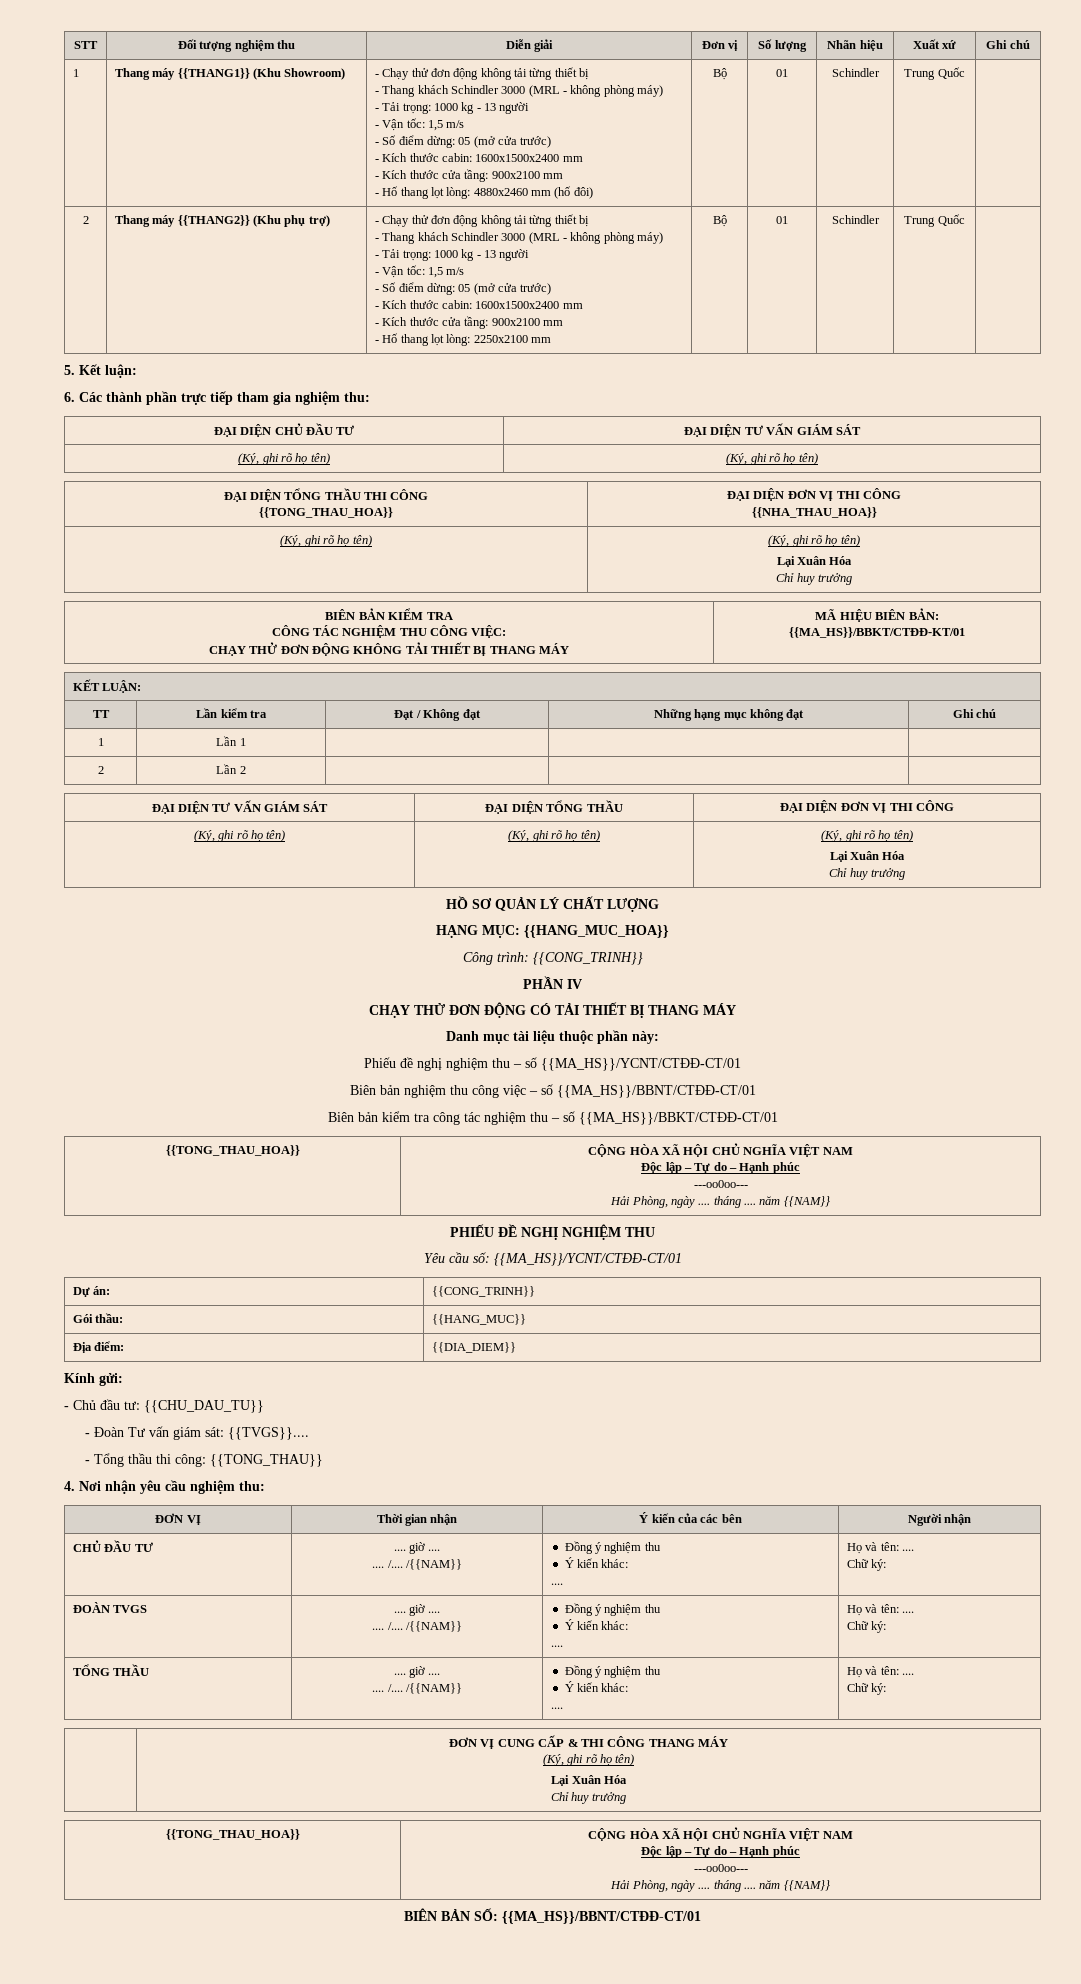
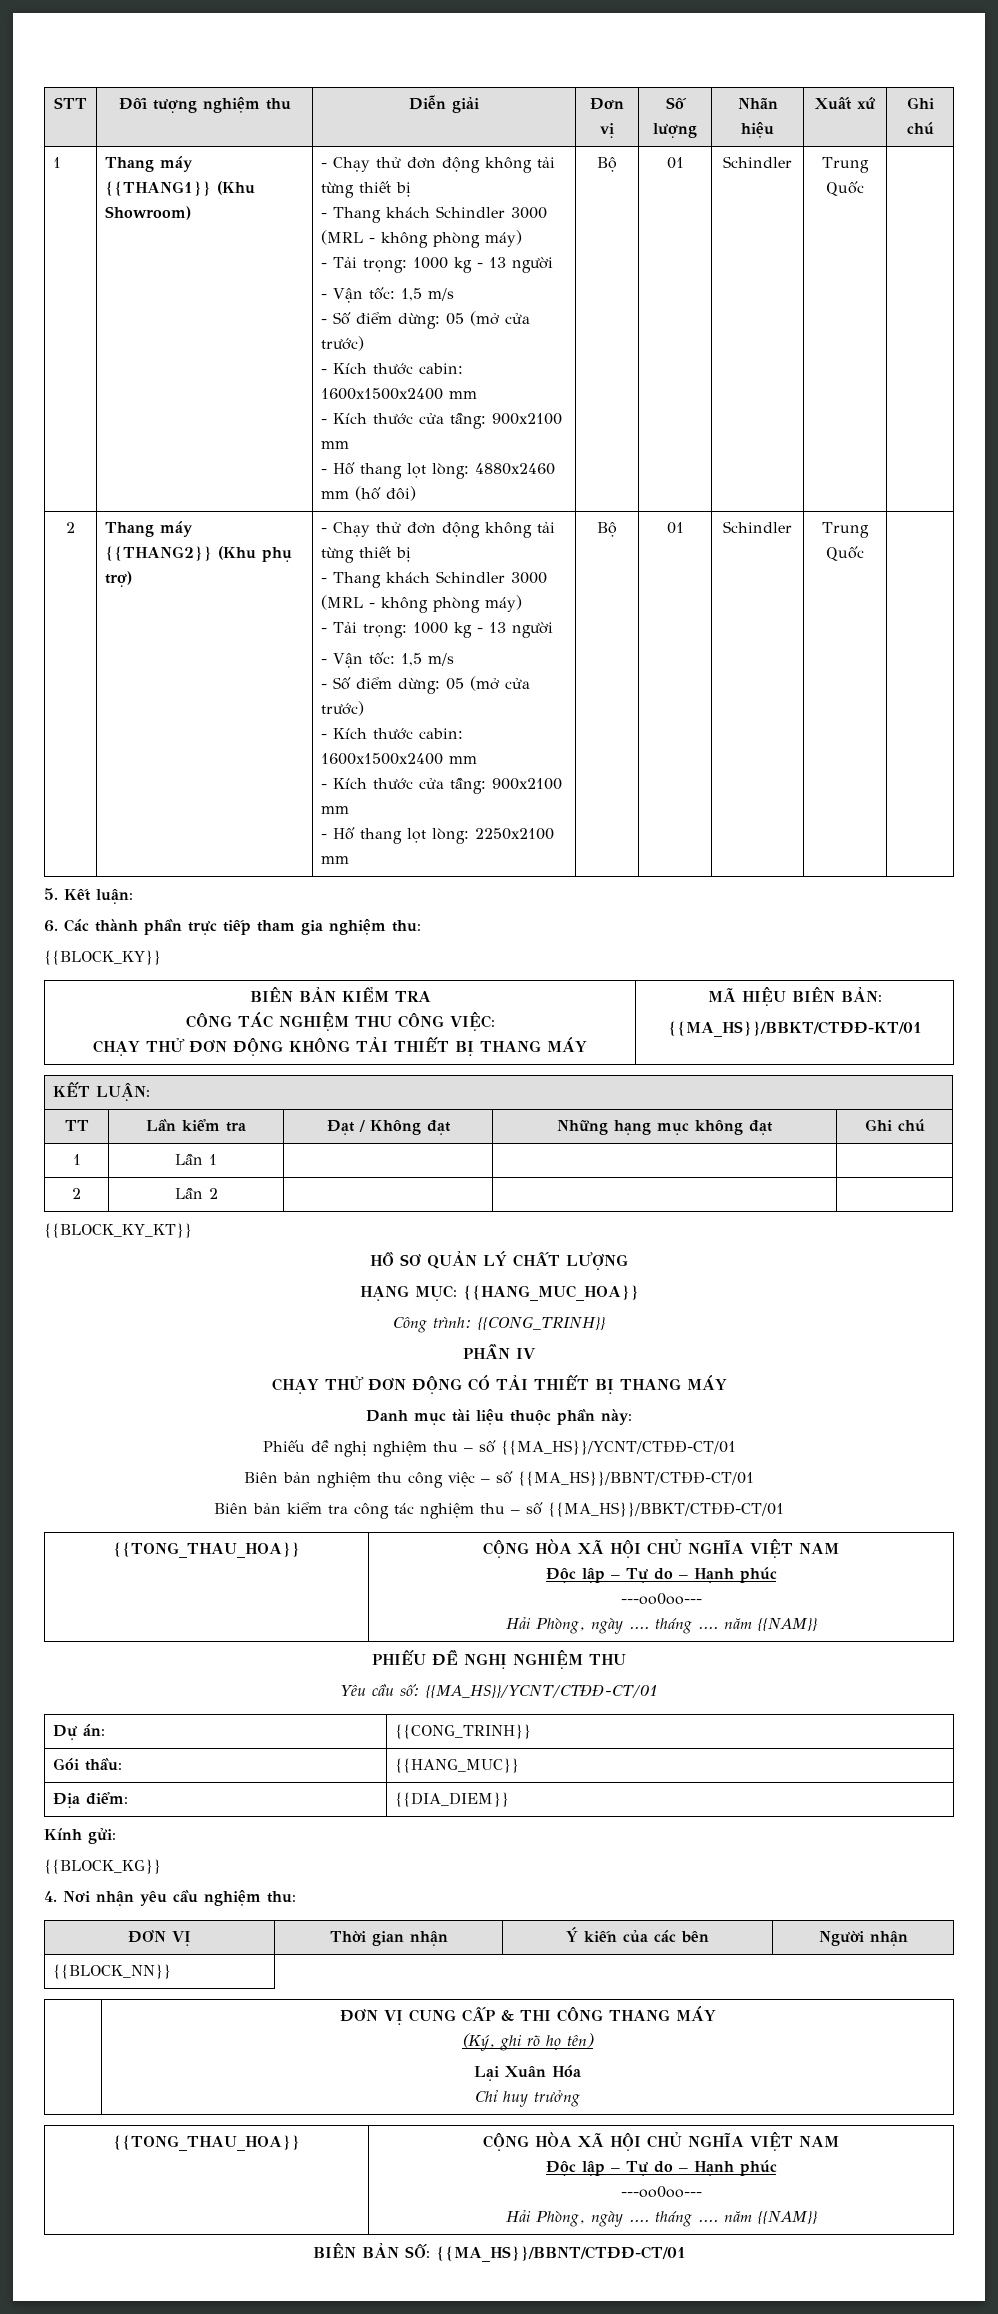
- ĐẠI DIỆN CHỦ ĐẦU TƯ | ĐẠI DIỆN TƯ VẤN GIÁM SÁT
- (Ký, ghi rõ họ tên) | (Ký, ghi rõ họ tên)
- ĐẠI DIỆN TỔNG THẦU THI CÔNG
- {{TONG_THAU_HOA}} | ĐẠI DIỆN ĐƠN VỊ THI CÔNG
- {{NHA_THAU_HOA}}
- (Ký, ghi rõ họ tên) | (Ký, ghi rõ họ tên)
- Lại Xuân Hóa
- Chỉ huy trưởng
+ {{BLOCK_KY}}
- ĐẠI DIỆN TƯ VẤN GIÁM SÁT | ĐẠI DIỆN TỔNG THẦU | ĐẠI DIỆN ĐƠN VỊ THI CÔNG
- (Ký, ghi rõ họ tên) | (Ký, ghi rõ họ tên) | (Ký, ghi rõ họ tên)
- Lại Xuân Hóa
- Chỉ huy trưởng
+ {{BLOCK_KY_KT}}
- - Chủ đầu tư: {{CHU_DAU_TU}}
- - Đoàn Tư vấn giám sát: {{TVGS}}....
- - Tổng thầu thi công: {{TONG_THAU}}
+ {{BLOCK_KG}}
- CHỦ ĐẦU TƯ | .... giờ ....
- .... /.... /{{NAM}} | Đồng ý nghiệm thu
- Ý kiến khác:
- .... | Họ và tên: ....
- Chữ ký:
- ĐOÀN TVGS | .... giờ ....
- .... /.... /{{NAM}} | Đồng ý nghiệm thu
- Ý kiến khác:
- .... | Họ và tên: ....
- Chữ ký:
- TỔNG THẦU | .... giờ ....
- .... /.... /{{NAM}} | Đồng ý nghiệm thu
- Ý kiến khác:
- .... | Họ và tên: ....
- Chữ ký:
+ {{BLOCK_NN}}

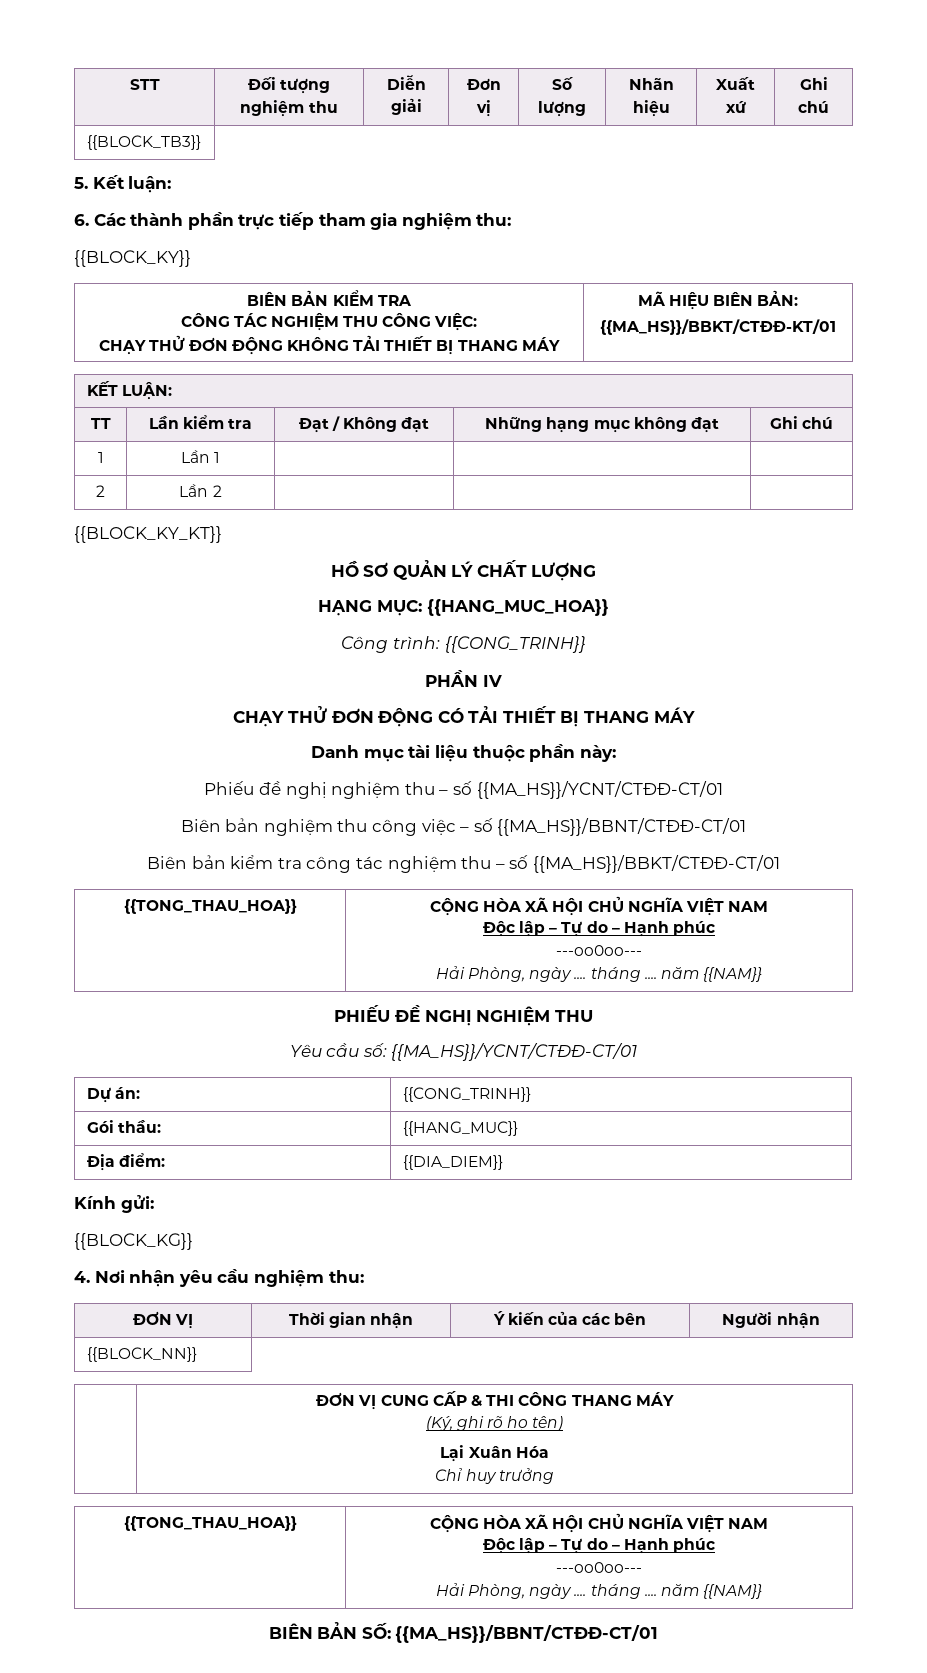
- 1 | Thang máy {{THANG1}} (Khu Showroom) | - Chạy thử đơn động không tải từng thiết bị
- - Thang khách Schindler 3000 (MRL - không phòng máy)
- - Tải trọng: 1000 kg - 13 người
- - Vận tốc: 1,5 m/s
- - Số điểm dừng: 05 (mở cửa trước)
- - Kích thước cabin: 1600x1500x2400 mm
- - Kích thước cửa tầng: 900x2100 mm
- - Hố thang lọt lòng: 4880x2460 mm (hố đôi) | Bộ | 01 | Schindler | Trung Quốc |
- 2 | Thang máy {{THANG2}} (Khu phụ trợ) | - Chạy thử đơn động không tải từng thiết bị
- - Thang khách Schindler 3000 (MRL - không phòng máy)
- - Tải trọng: 1000 kg - 13 người
- - Vận tốc: 1,5 m/s
- - Số điểm dừng: 05 (mở cửa trước)
- - Kích thước cabin: 1600x1500x2400 mm
- - Kích thước cửa tầng: 900x2100 mm
- - Hố thang lọt lòng: 2250x2100 mm | Bộ | 01 | Schindler | Trung Quốc
+ {{BLOCK_TB3}}

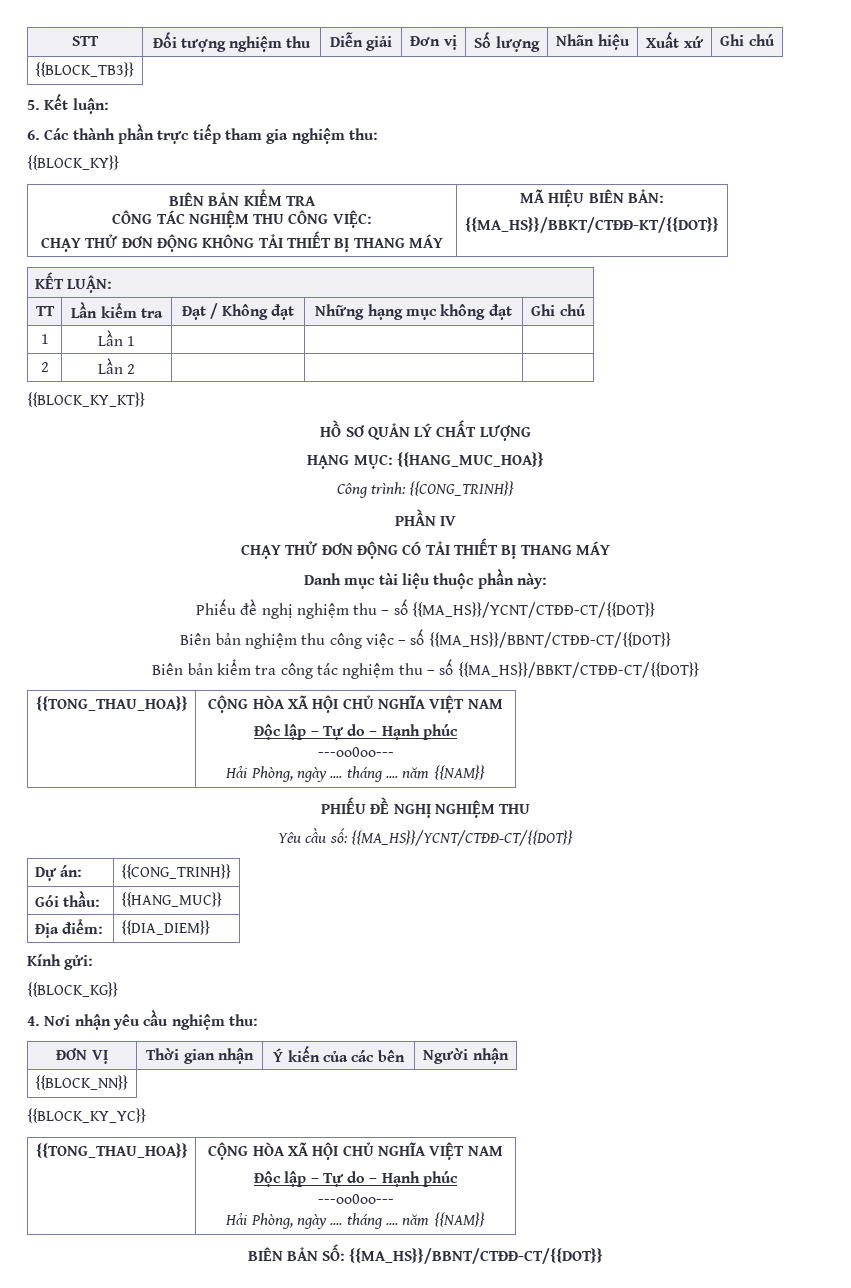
  BIÊN BẢN KIỂM TRA
  CÔNG TÁC NGHIỆM THU CÔNG VIỆC:
  CHẠY THỬ ĐƠN ĐỘNG KHÔNG TẢI THIẾT BỊ THANG MÁY | MÃ HIỆU BIÊN BẢN:
- {{MA_HS}}/BBKT/CTĐĐ-KT/01
+ {{MA_HS}}/BBKT/CTĐĐ-KT/{{DOT}}
- Phiếu đề nghị nghiệm thu – số {{MA_HS}}/YCNT/CTĐĐ-CT/01
+ Phiếu đề nghị nghiệm thu – số {{MA_HS}}/YCNT/CTĐĐ-CT/{{DOT}}
- Biên bản nghiệm thu công việc – số {{MA_HS}}/BBNT/CTĐĐ-CT/01
+ Biên bản nghiệm thu công việc – số {{MA_HS}}/BBNT/CTĐĐ-CT/{{DOT}}
- Biên bản kiểm tra công tác nghiệm thu – số {{MA_HS}}/BBKT/CTĐĐ-CT/01
+ Biên bản kiểm tra công tác nghiệm thu – số {{MA_HS}}/BBKT/CTĐĐ-CT/{{DOT}}
- Yêu cầu số: {{MA_HS}}/YCNT/CTĐĐ-CT/01
+ Yêu cầu số: {{MA_HS}}/YCNT/CTĐĐ-CT/{{DOT}}
- | ĐƠN VỊ CUNG CẤP & THI CÔNG THANG MÁY
- (Ký, ghi rõ họ tên)
- Lại Xuân Hóa
- Chỉ huy trưởng
+ {{BLOCK_KY_YC}}
- BIÊN BẢN SỐ: {{MA_HS}}/BBNT/CTĐĐ-CT/01
+ BIÊN BẢN SỐ: {{MA_HS}}/BBNT/CTĐĐ-CT/{{DOT}}

